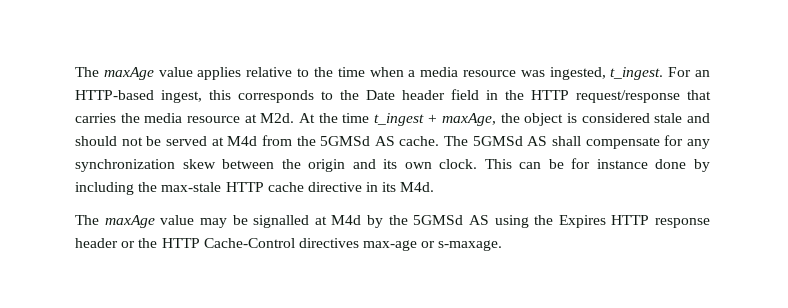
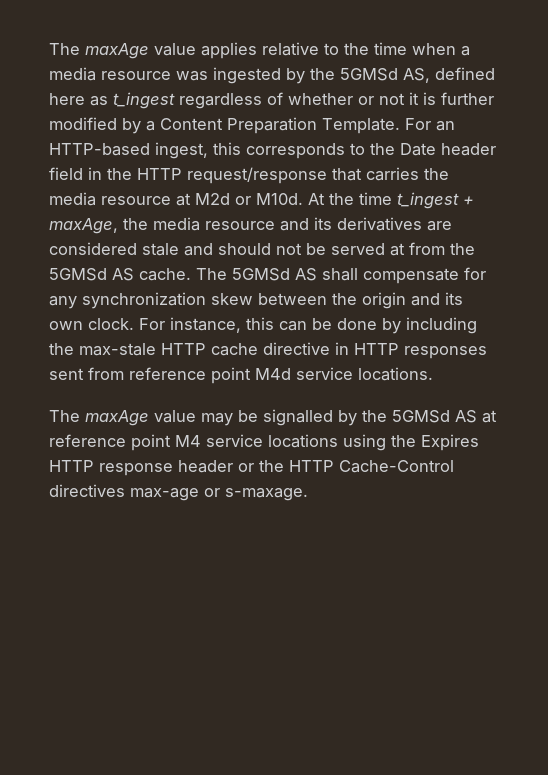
- The maxAge value applies relative to the time when a media resource was ingested, t_ingest.
+ The maxAge value applies relative to the time when a media resource was ingested by the 5GMSd AS, defined here as t_ingest regardless of whether or not it is further modified by a Content Preparation Template.
- For an HTTP-based ingest, this corresponds to the Date header field in the HTTP request/response that carries the media resource at M2d. At the time t_ingest + maxAge, the object is considered stale and should not be served at M4d from the 5GMSd AS cache.
+ For an HTTP-based ingest, this corresponds to the Date header field in the HTTP request/response that carries the media resource at M2d or M10d. At the time t_ingest + maxAge, the media resource and its derivatives are considered stale and should not be served at from the 5GMSd AS cache.
- This can be for instance done by including the max-stale HTTP cache directive in its M4d.
+ For instance, this can be done by including the max-stale HTTP cache directive in HTTP responses sent from reference point M4d service locations.
- The maxAge value may be signalled at M4d by the 5GMSd AS using the Expires HTTP response header or the HTTP Cache-Control directives max-age or s-maxage.
+ The maxAge value may be signalled by the 5GMSd AS at reference point M4 service locations using the Expires HTTP response header or the HTTP Cache-Control directives max-age or s-maxage.

